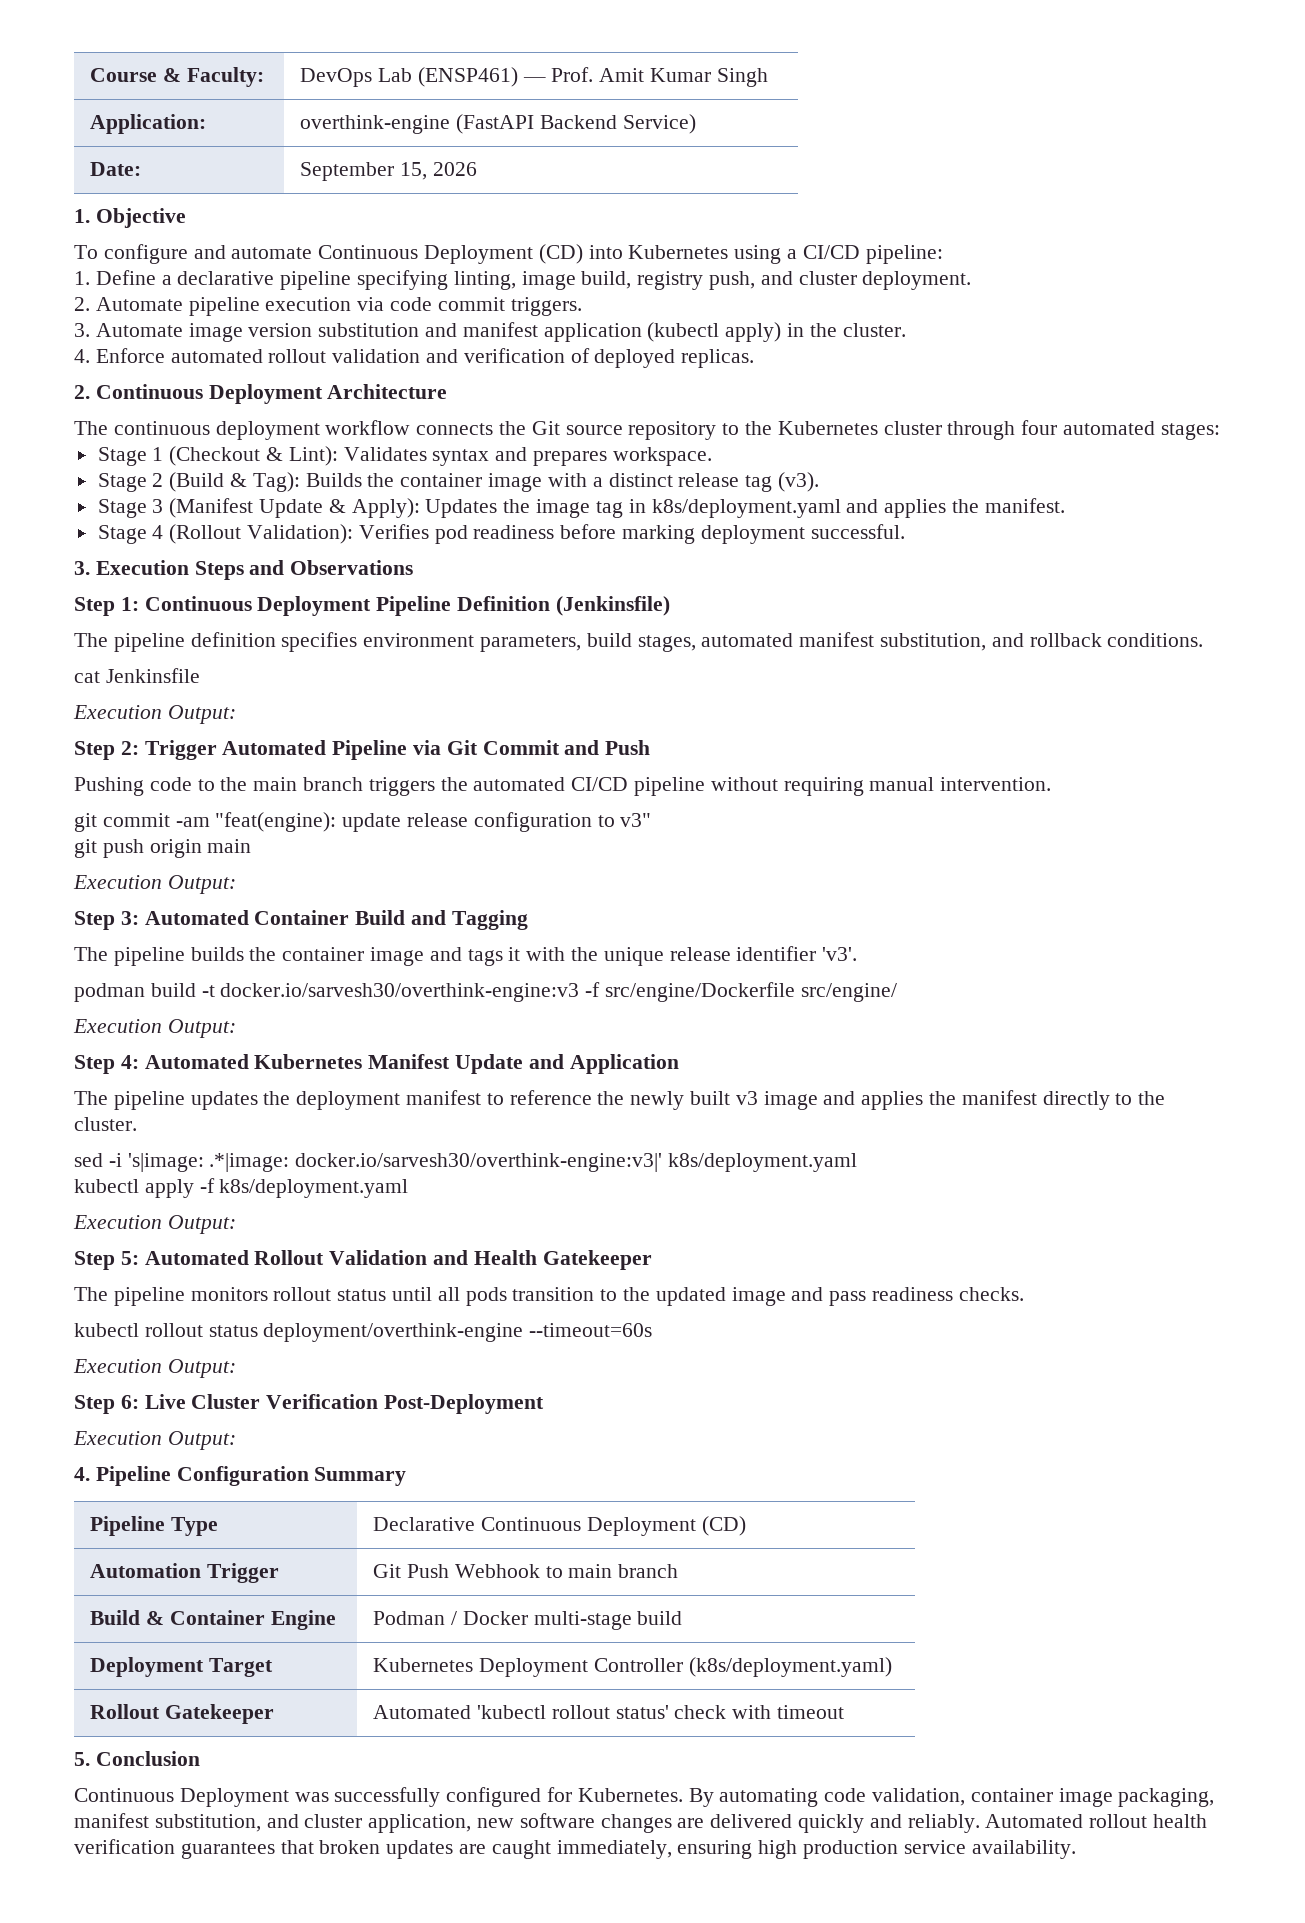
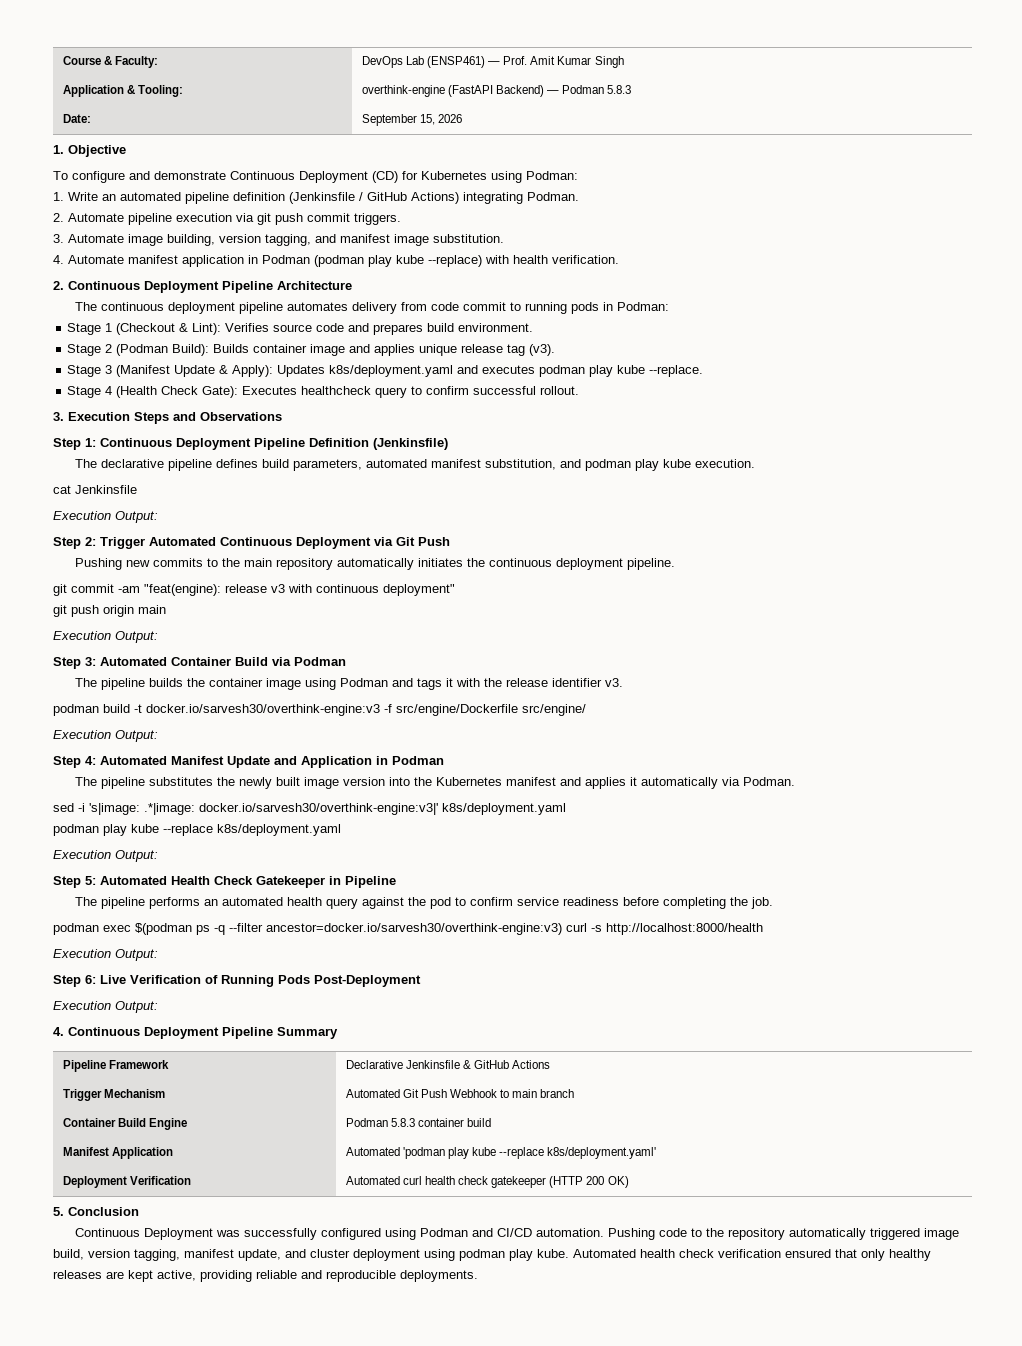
- Application: | overthink-engine (FastAPI Backend Service)
+ Application & Tooling: | overthink-engine (FastAPI Backend) — Podman 5.8.3
- To configure and automate Continuous Deployment (CD) into Kubernetes using a CI/CD pipeline:
- 1. Define a declarative pipeline specifying linting, image build, registry push, and cluster deployment.
+ To configure and demonstrate Continuous Deployment (CD) for Kubernetes using Podman:
+ 1. Write an automated pipeline definition (Jenkinsfile / GitHub Actions) integrating Podman.
- 2. Automate pipeline execution via code commit triggers.
+ 2. Automate pipeline execution via git push commit triggers.
- 3. Automate image version substitution and manifest application (kubectl apply) in the cluster.
- 4. Enforce automated rollout validation and verification of deployed replicas.
+ 3. Automate image building, version tagging, and manifest image substitution.
+ 4. Automate manifest application in Podman (podman play kube --replace) with health verification.
- 2. Continuous Deployment Architecture
+ 2. Continuous Deployment Pipeline Architecture
- The continuous deployment workflow connects the Git source repository to the Kubernetes cluster through four automated stages:
+ The continuous deployment pipeline automates delivery from code commit to running pods in Podman:
- Stage 1 (Checkout & Lint): Validates syntax and prepares workspace.
- Stage 2 (Build & Tag): Builds the container image with a distinct release tag (v3).
+ Stage 1 (Checkout & Lint): Verifies source code and prepares build environment.
+ Stage 2 (Podman Build): Builds container image and applies unique release tag (v3).
- Stage 3 (Manifest Update & Apply): Updates the image tag in k8s/deployment.yaml and applies the manifest.
- Stage 4 (Rollout Validation): Verifies pod readiness before marking deployment successful.
+ Stage 3 (Manifest Update & Apply): Updates k8s/deployment.yaml and executes podman play kube --replace.
+ Stage 4 (Health Check Gate): Executes healthcheck query to confirm successful rollout.
- The pipeline definition specifies environment parameters, build stages, automated manifest substitution, and rollback conditions.
+ The declarative pipeline defines build parameters, automated manifest substitution, and podman play kube execution.
- Step 2: Trigger Automated Pipeline via Git Commit and Push
+ Step 2: Trigger Automated Continuous Deployment via Git Push
- Pushing code to the main branch triggers the automated CI/CD pipeline without requiring manual intervention.
+ Pushing new commits to the main repository automatically initiates the continuous deployment pipeline.
- git commit -am "feat(engine): update release configuration to v3"
+ git commit -am "feat(engine): release v3 with continuous deployment"
- Step 3: Automated Container Build and Tagging
+ Step 3: Automated Container Build via Podman
- The pipeline builds the container image and tags it with the unique release identifier 'v3'.
+ The pipeline builds the container image using Podman and tags it with the release identifier v3.
- Step 4: Automated Kubernetes Manifest Update and Application
- The pipeline updates the deployment manifest to reference the newly built v3 image and applies the manifest directly to the cluster.
+ Step 4: Automated Manifest Update and Application in Podman
+ The pipeline substitutes the newly built image version into the Kubernetes manifest and applies it automatically via Podman.
- kubectl apply -f k8s/deployment.yaml
+ podman play kube --replace k8s/deployment.yaml
- Step 5: Automated Rollout Validation and Health Gatekeeper
- The pipeline monitors rollout status until all pods transition to the updated image and pass readiness checks.
- kubectl rollout status deployment/overthink-engine --timeout=60s
+ Step 5: Automated Health Check Gatekeeper in Pipeline
+ The pipeline performs an automated health query against the pod to confirm service readiness before completing the job.
+ podman exec $(podman ps -q --filter ancestor=docker.io/sarvesh30/overthink-engine:v3) curl -s http://localhost:8000/health
- Step 6: Live Cluster Verification Post-Deployment
+ Step 6: Live Verification of Running Pods Post-Deployment
- 4. Pipeline Configuration Summary
+ 4. Continuous Deployment Pipeline Summary
- Pipeline Type | Declarative Continuous Deployment (CD)
- Automation Trigger | Git Push Webhook to main branch
+ Pipeline Framework | Declarative Jenkinsfile & GitHub Actions
+ Trigger Mechanism | Automated Git Push Webhook to main branch
- Build & Container Engine | Podman / Docker multi-stage build
- Deployment Target | Kubernetes Deployment Controller (k8s/deployment.yaml)
- Rollout Gatekeeper | Automated 'kubectl rollout status' check with timeout
+ Container Build Engine | Podman 5.8.3 container build
+ Manifest Application | Automated 'podman play kube --replace k8s/deployment.yaml'
+ Deployment Verification | Automated curl health check gatekeeper (HTTP 200 OK)
- Continuous Deployment was successfully configured for Kubernetes. By automating code validation, container image packaging, manifest substitution, and cluster application, new software changes are delivered quickly and reliably. Automated rollout health verification guarantees that broken updates are caught immediately, ensuring high production service availability.
+ Continuous Deployment was successfully configured using Podman and CI/CD automation. Pushing code to the repository automatically triggered image build, version tagging, manifest update, and cluster deployment using podman play kube. Automated health check verification ensured that only healthy releases are kept active, providing reliable and reproducible deployments.

